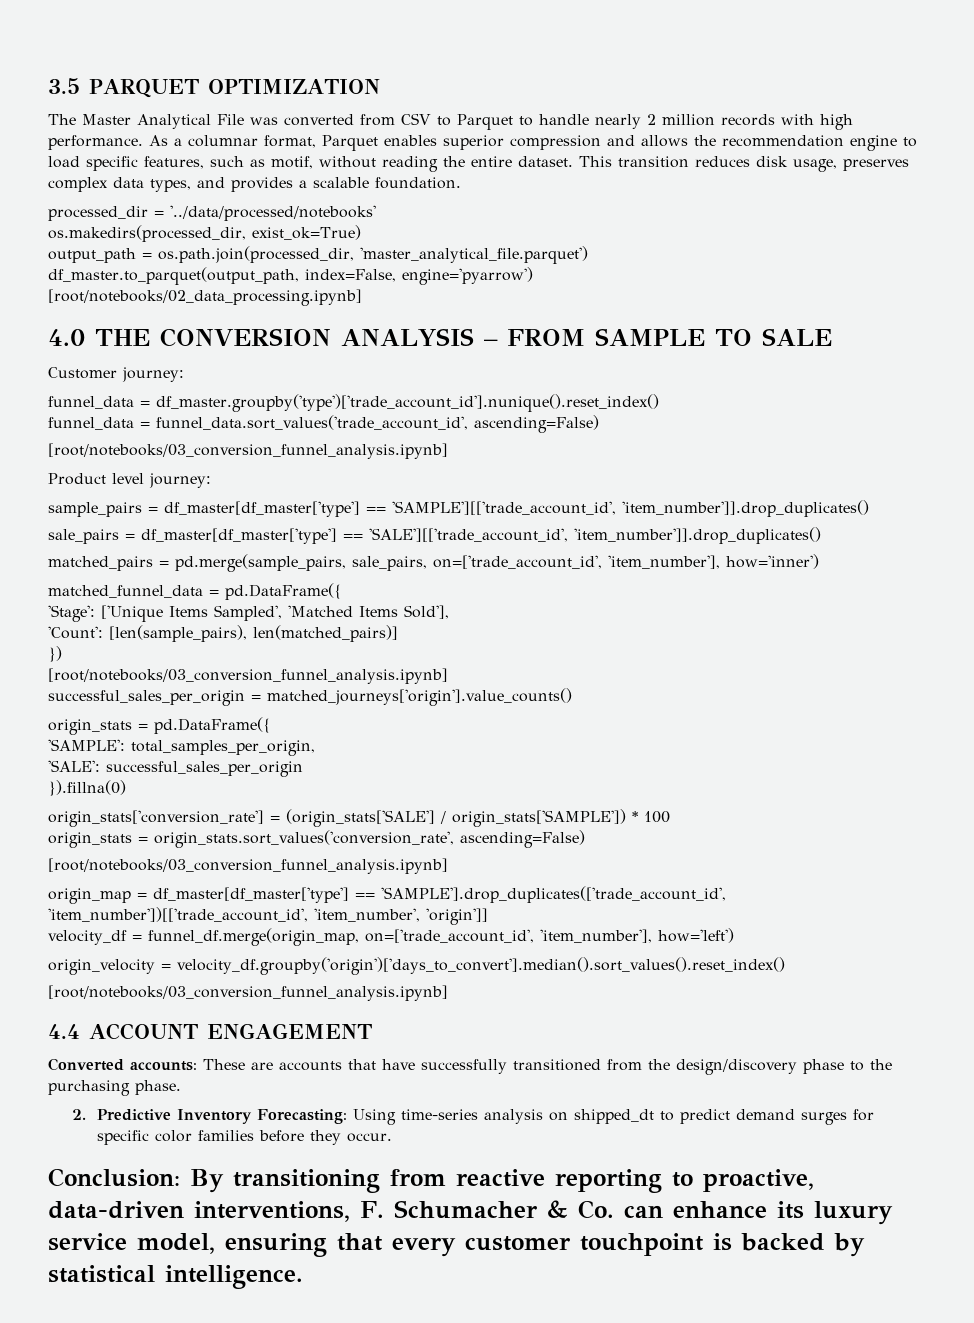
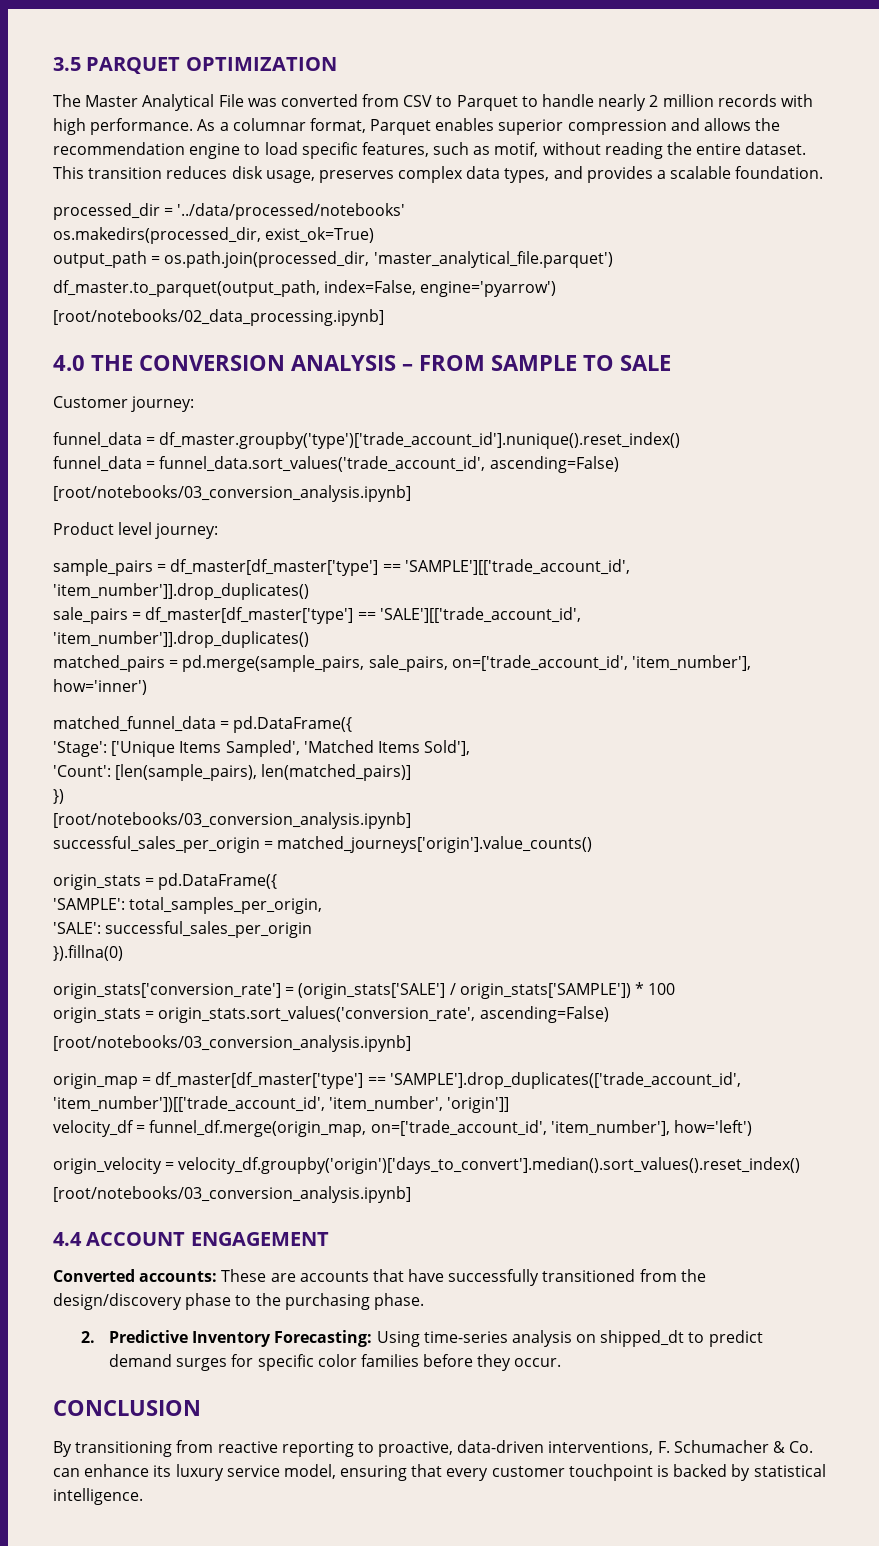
  funnel_data = funnel_data.sort_values('trade_account_id', ascending=False)
- [root/notebooks/03_conversion_funnel_analysis.ipynb]
+ [root/notebooks/03_conversion_analysis.ipynb]
  })
- [root/notebooks/03_conversion_funnel_analysis.ipynb]
+ [root/notebooks/03_conversion_analysis.ipynb]
  origin_stats = origin_stats.sort_values('conversion_rate', ascending=False)
- [root/notebooks/03_conversion_funnel_analysis.ipynb]
+ [root/notebooks/03_conversion_analysis.ipynb]
  origin_velocity = velocity_df.groupby('origin')['days_to_convert'].median().sort_values().reset_index()
- [root/notebooks/03_conversion_funnel_analysis.ipynb]
+ [root/notebooks/03_conversion_analysis.ipynb]
- Conclusion: By transitioning from reactive reporting to proactive, data-driven interventions, F. Schumacher & Co. can enhance its luxury service model, ensuring that every customer touchpoint is backed by statistical intelligence.
+ CONCLUSION
+ By transitioning from reactive reporting to proactive, data-driven interventions, F. Schumacher & Co. can enhance its luxury service model, ensuring that every customer touchpoint is backed by statistical intelligence.

